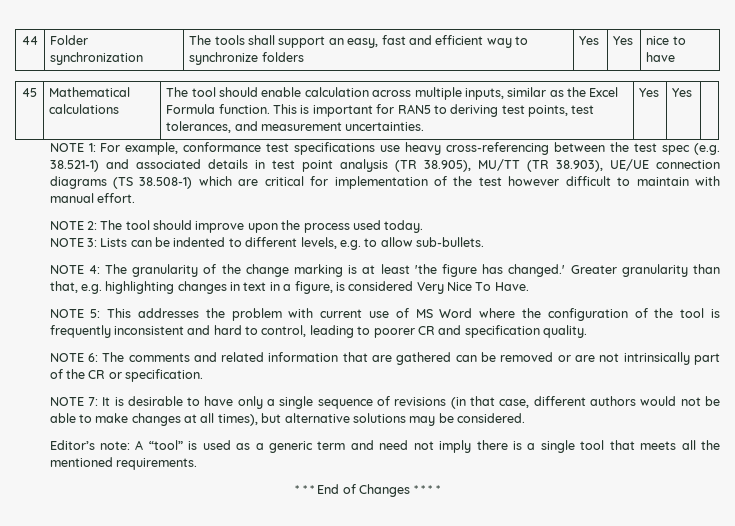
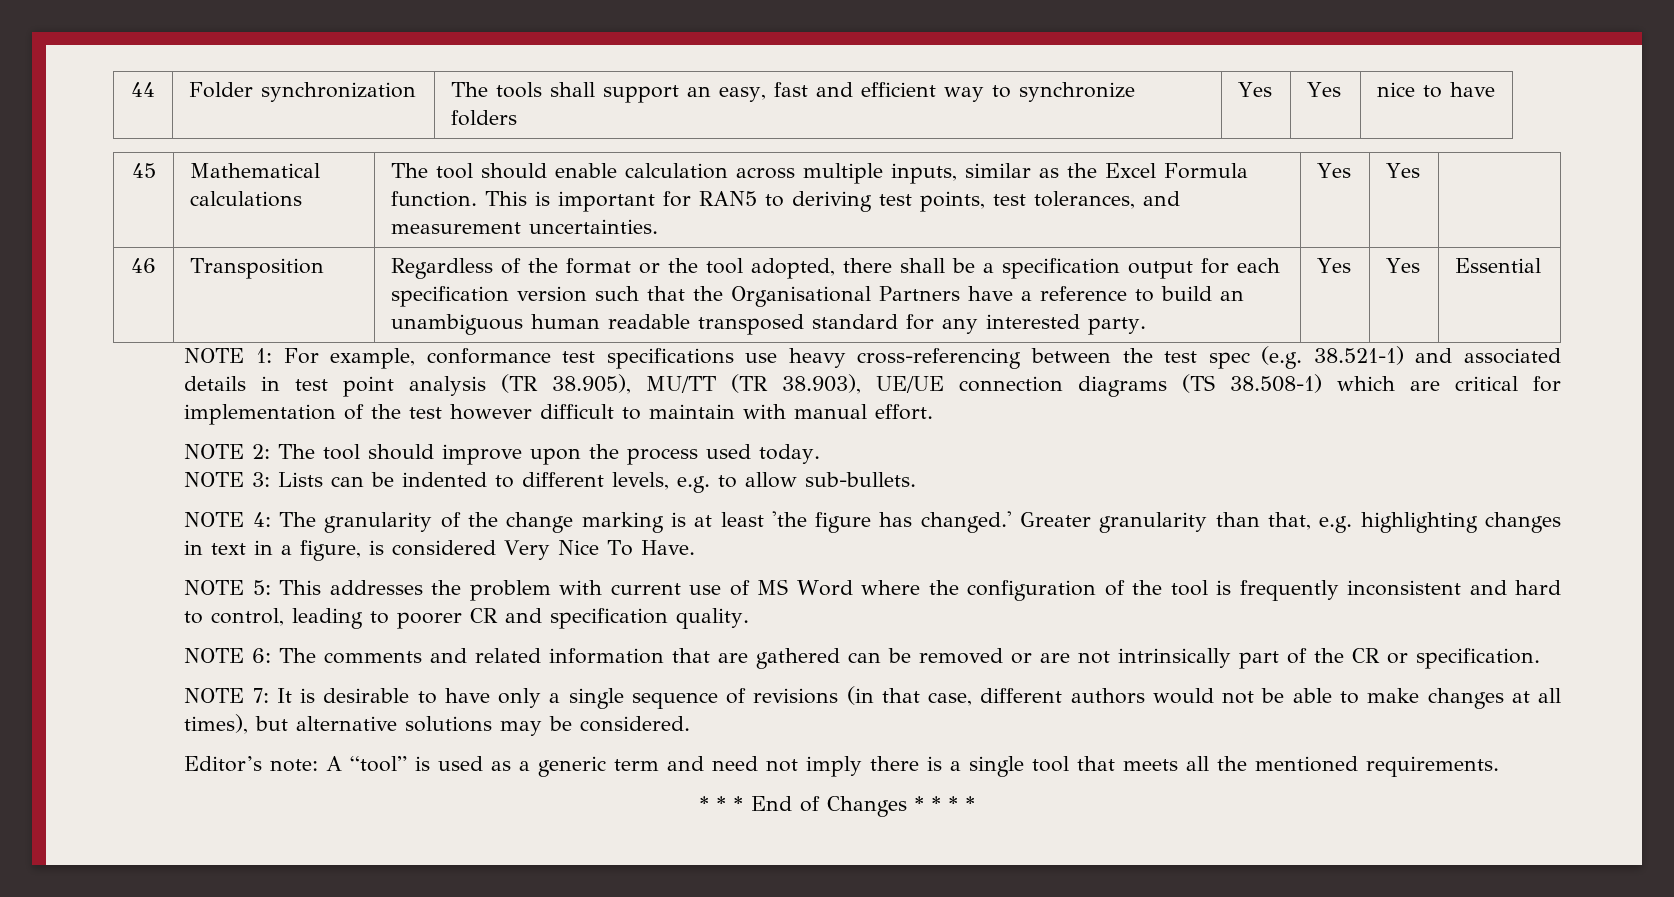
+ 46 | Transposition | Regardless of the format or the tool adopted, there shall be a specification output for each specification version such that the Organisational Partners have a reference to build an unambiguous human readable transposed standard for any interested party. | Yes | Yes | Essential

